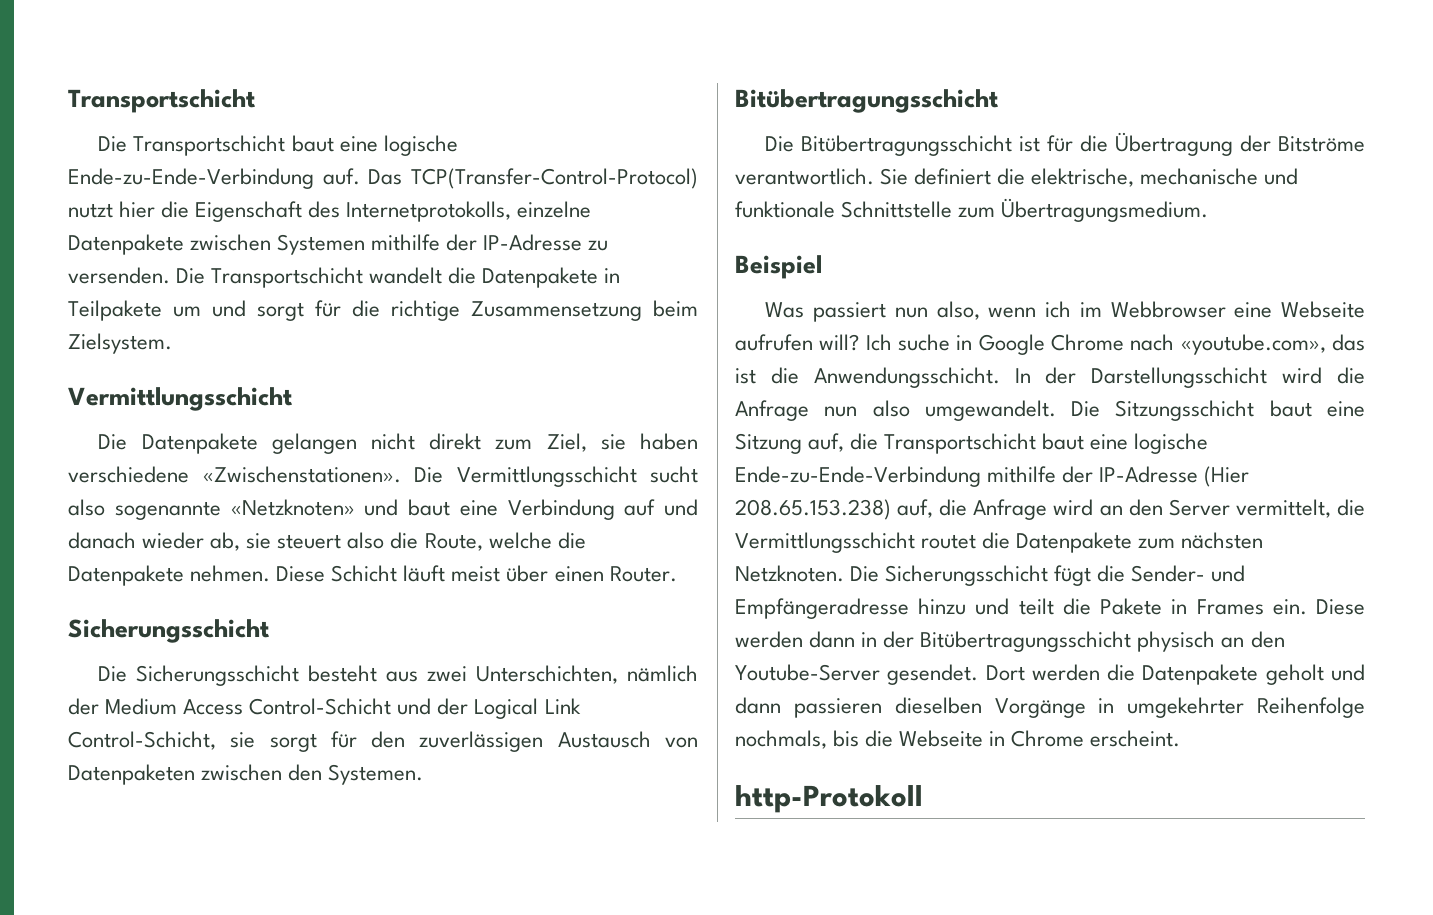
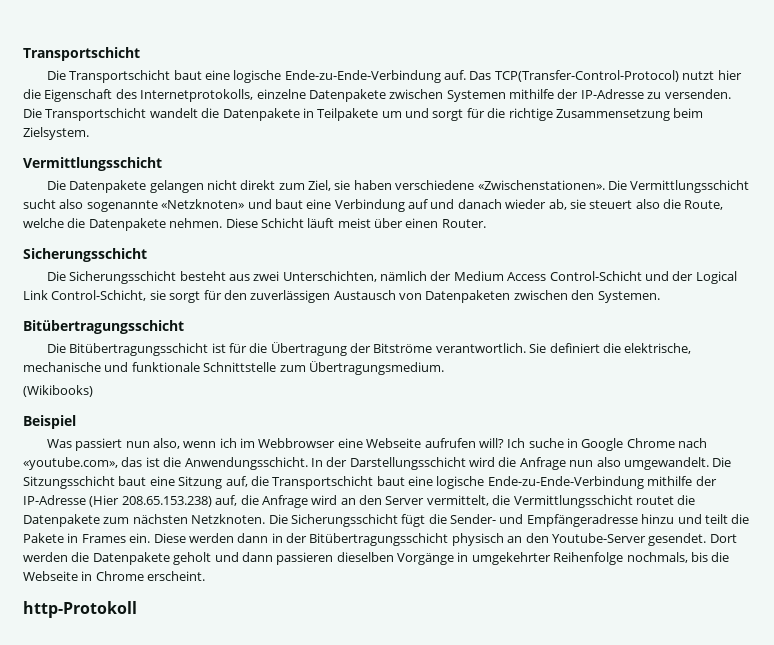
+ (Wikibooks)

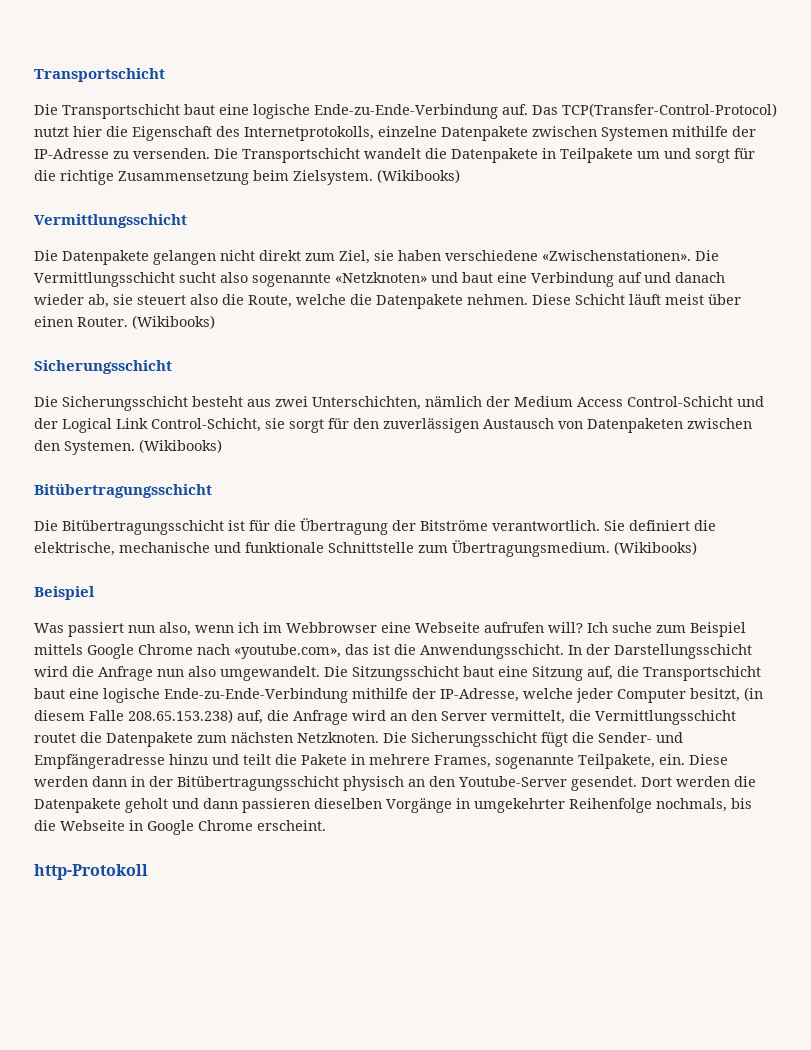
- Die Transportschicht wandelt die Datenpakete in Teilpakete um und sorgt für die richtige Zusammensetzung beim Zielsystem.
+ Die Transportschicht wandelt die Datenpakete in Teilpakete um und sorgt für die richtige Zusammensetzung beim Zielsystem. (Wikibooks)
- Diese Schicht läuft meist über einen Router.
+ Diese Schicht läuft meist über einen Router. (Wikibooks)
- Die Sicherungsschicht besteht aus zwei Unterschichten, nämlich der Medium Access Control-Schicht und der Logical Link Control-Schicht, sie sorgt für den zuverlässigen Austausch von Datenpaketen zwischen den Systemen.
+ Die Sicherungsschicht besteht aus zwei Unterschichten, nämlich der Medium Access Control-Schicht und der Logical Link Control-Schicht, sie sorgt für den zuverlässigen Austausch von Datenpaketen zwischen den Systemen. (Wikibooks)
- Sie definiert die elektrische, mechanische und funktionale Schnittstelle zum Übertragungsmedium.
- (Wikibooks)
+ Sie definiert die elektrische, mechanische und funktionale Schnittstelle zum Übertragungsmedium. (Wikibooks)
- Ich suche in Google Chrome nach «youtube.com», das ist die Anwendungsschicht.
+ Ich suche zum Beispiel mittels Google Chrome nach «youtube.com», das ist die Anwendungsschicht.
- Die Sitzungsschicht baut eine Sitzung auf, die Transportschicht baut eine logische Ende-zu-Ende-Verbindung mithilfe der IP-Adresse (Hier 208.65.153.238) auf, die Anfrage wird an den Server vermittelt, die Vermittlungsschicht routet die Datenpakete zum nächsten Netzknoten.
+ Die Sitzungsschicht baut eine Sitzung auf, die Transportschicht baut eine logische Ende-zu-Ende-Verbindung mithilfe der IP-Adresse, welche jeder Computer besitzt, (in diesem Falle 208.65.153.238) auf, die Anfrage wird an den Server vermittelt, die Vermittlungsschicht routet die Datenpakete zum nächsten Netzknoten.
- Die Sicherungsschicht fügt die Sender- und Empfängeradresse hinzu und teilt die Pakete in Frames ein.
+ Die Sicherungsschicht fügt die Sender- und Empfängeradresse hinzu und teilt die Pakete in mehrere Frames, sogenannte Teilpakete, ein.
- Dort werden die Datenpakete geholt und dann passieren dieselben Vorgänge in umgekehrter Reihenfolge nochmals, bis die Webseite in Chrome erscheint.
+ Dort werden die Datenpakete geholt und dann passieren dieselben Vorgänge in umgekehrter Reihenfolge nochmals, bis die Webseite in Google Chrome erscheint.

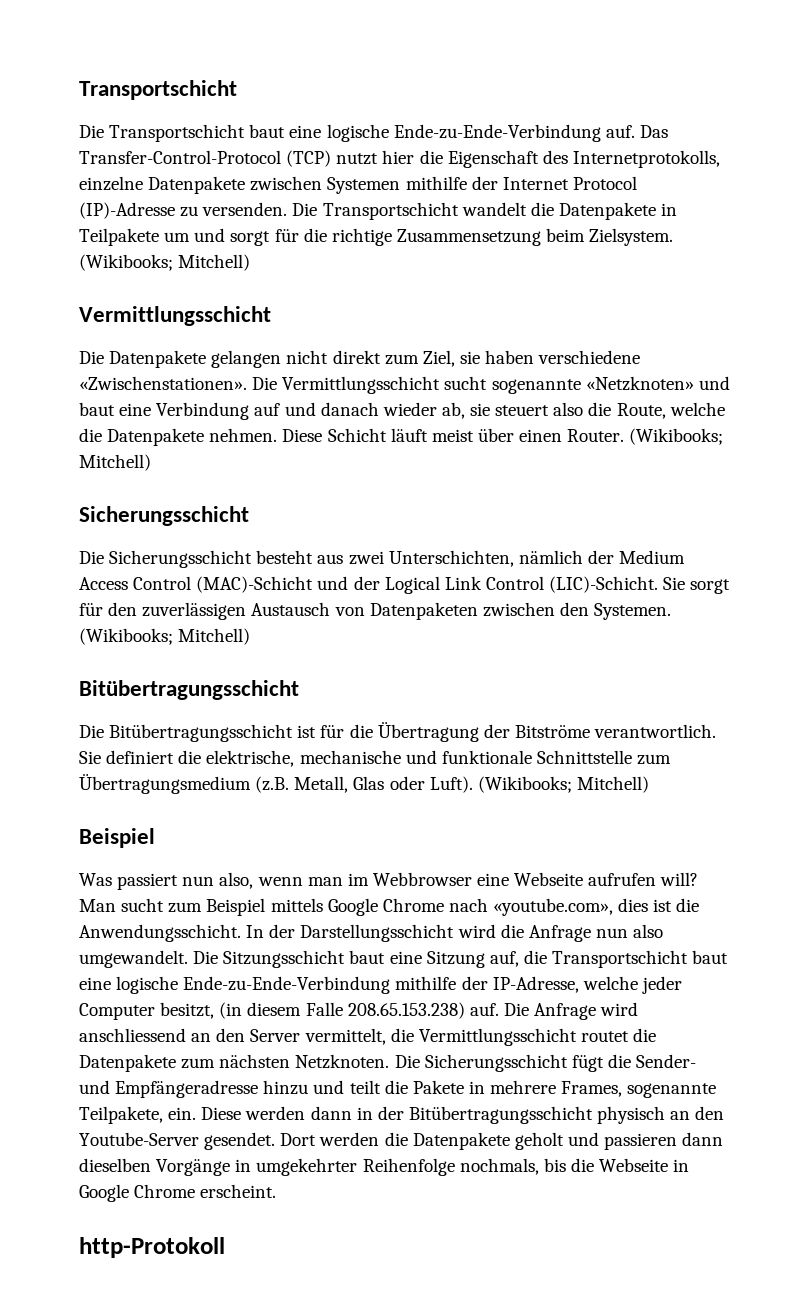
- Das TCP(Transfer-Control-Protocol) nutzt hier die Eigenschaft des Internetprotokolls, einzelne Datenpakete zwischen Systemen mithilfe der IP-Adresse zu versenden.
+ Das Transfer-Control-Protocol (TCP) nutzt hier die Eigenschaft des Internetprotokolls, einzelne Datenpakete zwischen Systemen mithilfe der Internet Protocol (IP)-Adresse zu versenden.
- Die Transportschicht wandelt die Datenpakete in Teilpakete um und sorgt für die richtige Zusammensetzung beim Zielsystem. (Wikibooks)
+ Die Transportschicht wandelt die Datenpakete in Teilpakete um und sorgt für die richtige Zusammensetzung beim Zielsystem. (Wikibooks; Mitchell)
- Die Vermittlungsschicht sucht also sogenannte «Netzknoten» und baut eine Verbindung auf und danach wieder ab, sie steuert also die Route, welche die Datenpakete nehmen.
+ Die Vermittlungsschicht sucht sogenannte «Netzknoten» und baut eine Verbindung auf und danach wieder ab, sie steuert also die Route, welche die Datenpakete nehmen.
- Diese Schicht läuft meist über einen Router. (Wikibooks)
+ Diese Schicht läuft meist über einen Router. (Wikibooks; Mitchell)
- Die Sicherungsschicht besteht aus zwei Unterschichten, nämlich der Medium Access Control-Schicht und der Logical Link Control-Schicht, sie sorgt für den zuverlässigen Austausch von Datenpaketen zwischen den Systemen. (Wikibooks)
+ Die Sicherungsschicht besteht aus zwei Unterschichten, nämlich der Medium Access Control (MAC)-Schicht und der Logical Link Control (LIC)-Schicht. Sie sorgt für den zuverlässigen Austausch von Datenpaketen zwischen den Systemen. (Wikibooks; Mitchell)
- Sie definiert die elektrische, mechanische und funktionale Schnittstelle zum Übertragungsmedium. (Wikibooks)
+ Sie definiert die elektrische, mechanische und funktionale Schnittstelle zum Übertragungsmedium (z.B. Metall, Glas oder Luft). (Wikibooks; Mitchell)
- Was passiert nun also, wenn ich im Webbrowser eine Webseite aufrufen will?
+ Was passiert nun also, wenn man im Webbrowser eine Webseite aufrufen will?
- Ich suche zum Beispiel mittels Google Chrome nach «youtube.com», das ist die Anwendungsschicht.
+ Man sucht zum Beispiel mittels Google Chrome nach «youtube.com», dies ist die Anwendungsschicht.
- Die Sitzungsschicht baut eine Sitzung auf, die Transportschicht baut eine logische Ende-zu-Ende-Verbindung mithilfe der IP-Adresse, welche jeder Computer besitzt, (in diesem Falle 208.65.153.238) auf, die Anfrage wird an den Server vermittelt, die Vermittlungsschicht routet die Datenpakete zum nächsten Netzknoten.
+ Die Sitzungsschicht baut eine Sitzung auf, die Transportschicht baut eine logische Ende-zu-Ende-Verbindung mithilfe der IP-Adresse, welche jeder Computer besitzt, (in diesem Falle 208.65.153.238) auf. Die Anfrage wird anschliessend an den Server vermittelt, die Vermittlungsschicht routet die Datenpakete zum nächsten Netzknoten.
- Dort werden die Datenpakete geholt und dann passieren dieselben Vorgänge in umgekehrter Reihenfolge nochmals, bis die Webseite in Google Chrome erscheint.
+ Dort werden die Datenpakete geholt und passieren dann dieselben Vorgänge in umgekehrter Reihenfolge nochmals, bis die Webseite in Google Chrome erscheint.

